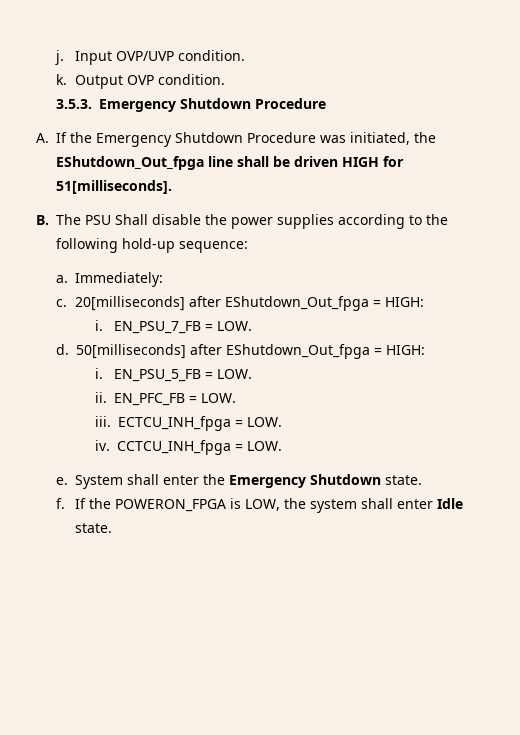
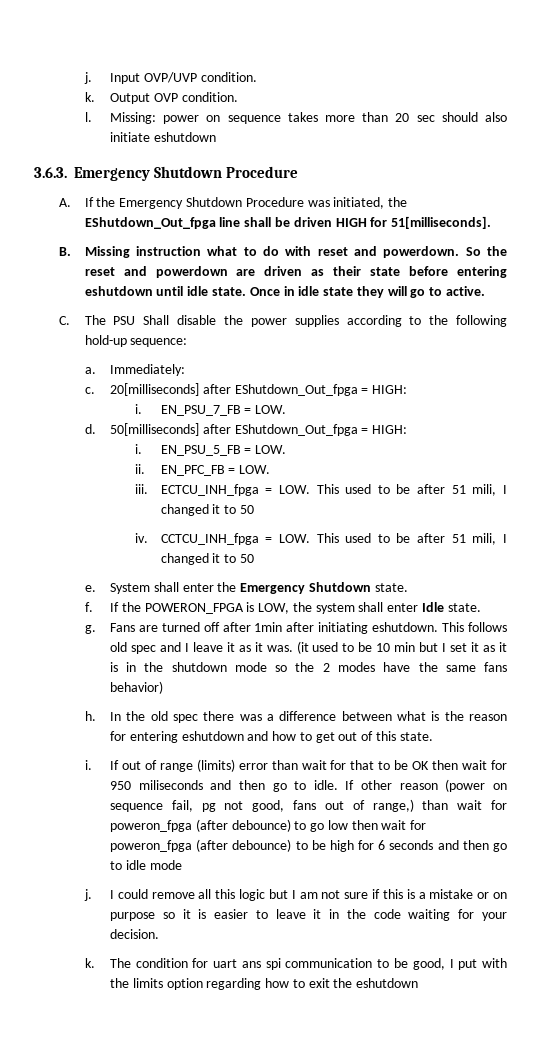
- 3.5.3. Emergency Shutdown Procedure
+ l. Missing: power on sequence takes more than 20 sec should also initiate eshutdown
+ 3.6.3. Emergency Shutdown Procedure
- B. The PSU Shall disable the power supplies according to the following hold-up sequence:
+ B. Missing instruction what to do with reset and powerdown. So the reset and powerdown are driven as their state before entering eshutdown until idle state. Once in idle state they will go to active.
+ C. The PSU Shall disable the power supplies according to the following hold-up sequence:
- ECTCU_INH_fpga = LOW.
- iv. CCTCU_INH_fpga = LOW.
+ ECTCU_INH_fpga = LOW. This used to be after 51 mili, I changed it to 50
+ iv. CCTCU_INH_fpga = LOW. This used to be after 51 mili, I changed it to 50
+ g. Fans are turned off after 1min after initiating eshutdown. This follows old spec and I leave it as it was. (it used to be 10 min but I set it as it is in the shutdown mode so the 2 modes have the same fans behavior)
+ h. In the old spec there was a difference between what is the reason for entering eshutdown and how to get out of this state.
+ i. If out of range (limits) error than wait for that to be OK then wait for 950 miliseconds and then go to idle. If other reason (power on sequence fail, pg not good, fans out of range,) than wait for poweron_fpga (after debounce) to go low then wait for poweron_fpga (after debounce) to be high for 6 seconds and then go to idle mode
+ j. I could remove all this logic but I am not sure if this is a mistake or on purpose so it is easier to leave it in the code waiting for your decision.
+ k. The condition for uart ans spi communication to be good, I put with the limits option regarding how to exit the eshutdown

